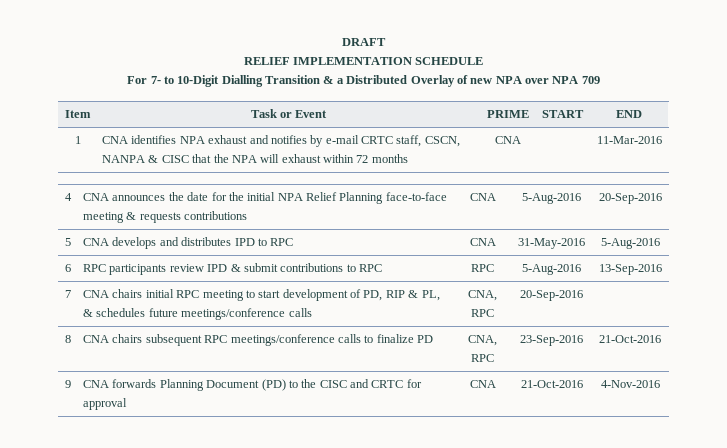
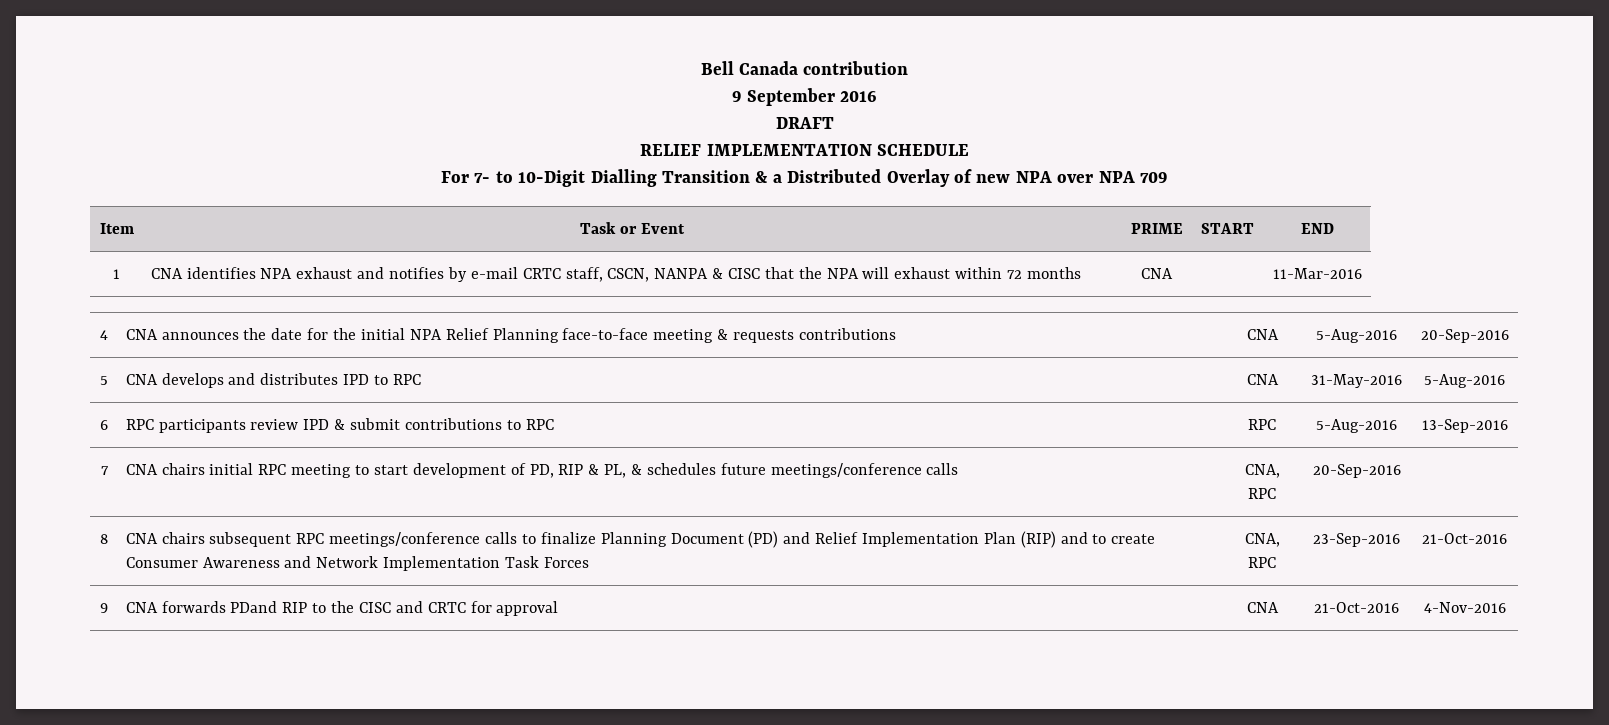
+ Bell Canada contribution
+ 9 September 2016
- 8 | CNA chairs subsequent RPC meetings/conference calls to finalize PD | CNA, RPC | 23-Sep-2016 | 21-Oct-2016
+ 8 | CNA chairs subsequent RPC meetings/conference calls to finalize Planning Document (PD) and Relief Implementation Plan (RIP) and to create Consumer Awareness and Network Implementation Task Forces | CNA, RPC | 23-Sep-2016 | 21-Oct-2016
- 9 | CNA forwards Planning Document (PD) to the CISC and CRTC for approval | CNA | 21-Oct-2016 | 4-Nov-2016
+ 9 | CNA forwards PDand RIP to the CISC and CRTC for approval | CNA | 21-Oct-2016 | 4-Nov-2016

